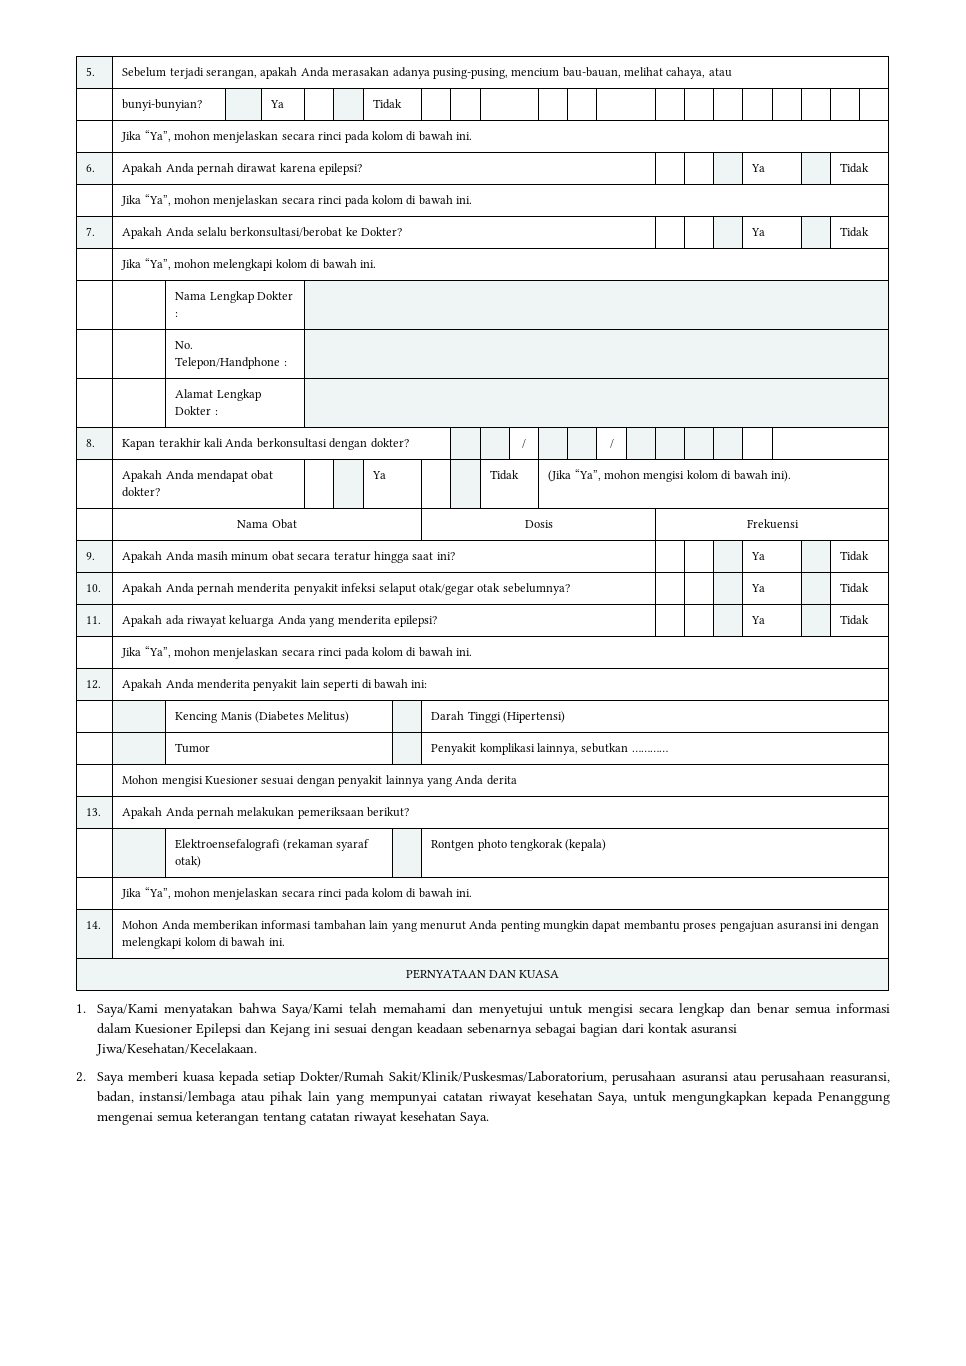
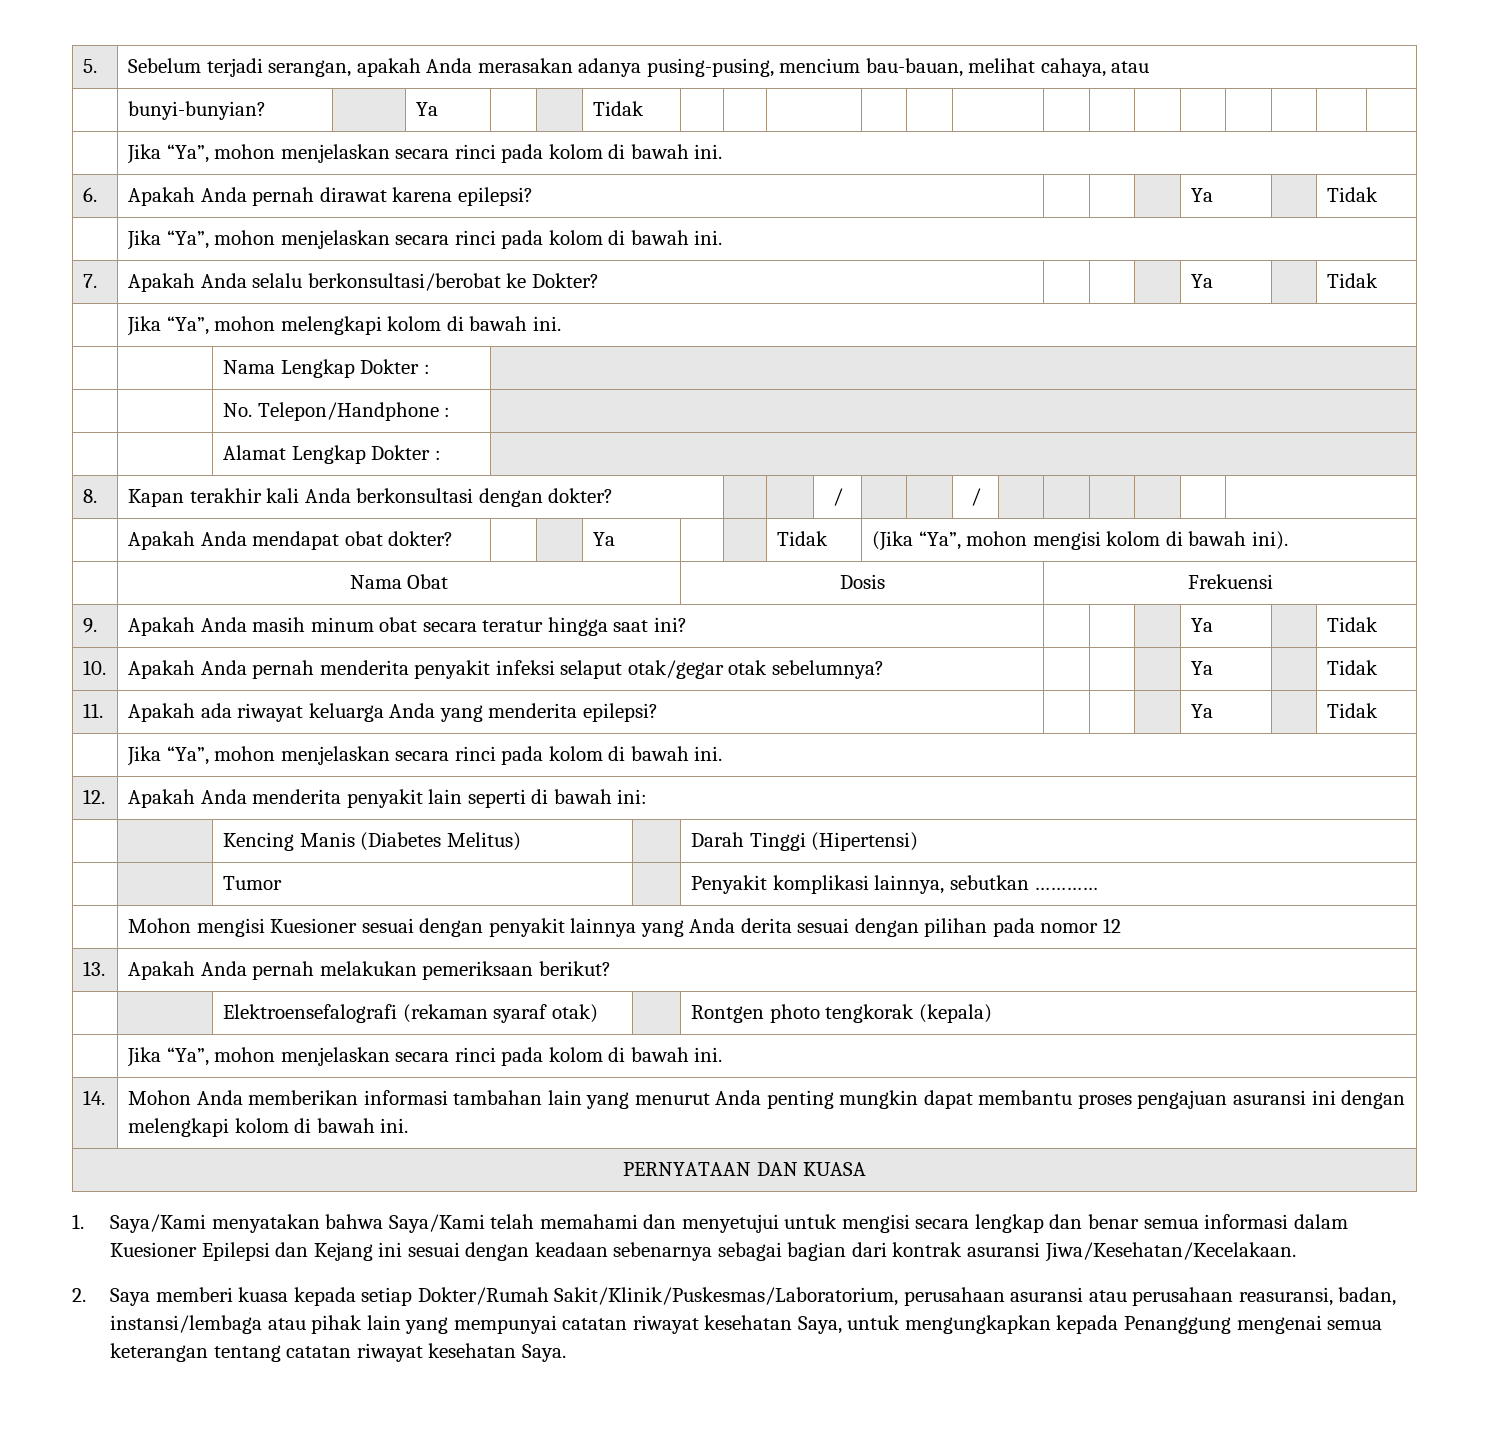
- | Mohon mengisi Kuesioner sesuai dengan penyakit lainnya yang Anda derita
+ | Mohon mengisi Kuesioner sesuai dengan penyakit lainnya yang Anda derita sesuai dengan pilihan pada nomor 12
- 1. Saya/Kami menyatakan bahwa Saya/Kami telah memahami dan menyetujui untuk mengisi secara lengkap dan benar semua informasi dalam Kuesioner Epilepsi dan Kejang ini sesuai dengan keadaan sebenarnya sebagai bagian dari kontak asuransi Jiwa/Kesehatan/Kecelakaan.
+ 1. Saya/Kami menyatakan bahwa Saya/Kami telah memahami dan menyetujui untuk mengisi secara lengkap dan benar semua informasi dalam Kuesioner Epilepsi dan Kejang ini sesuai dengan keadaan sebenarnya sebagai bagian dari kontrak asuransi Jiwa/Kesehatan/Kecelakaan.

